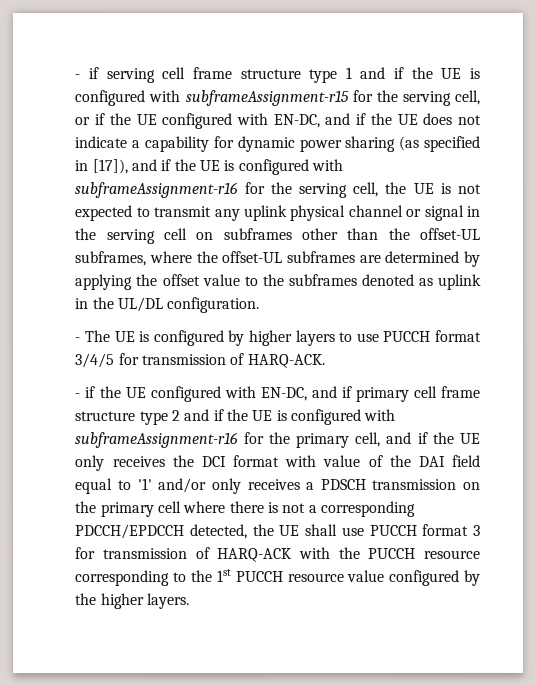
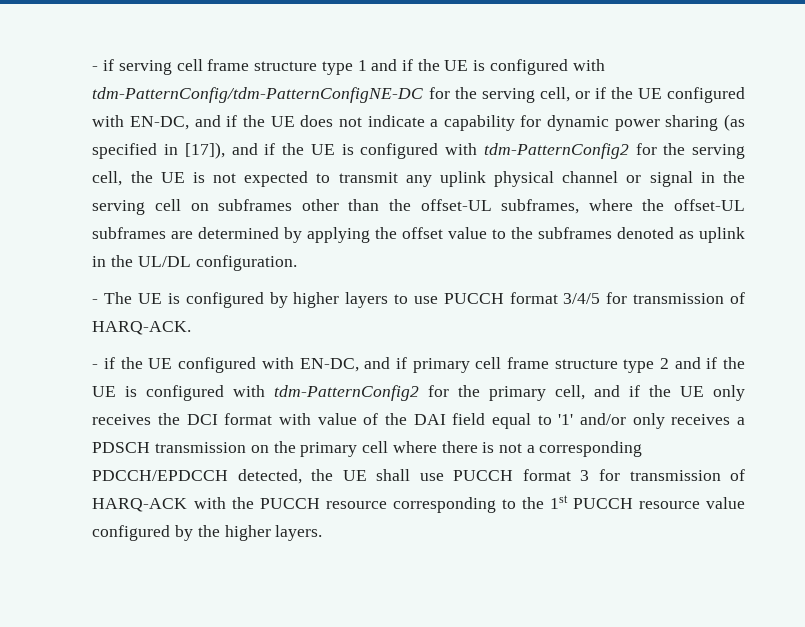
- - if serving cell frame structure type 1 and if the UE is configured with subframeAssignment-r15 for the serving cell, or if the UE configured with EN-DC, and if the UE does not indicate a capability for dynamic power sharing (as specified in [17]), and if the UE is configured with subframeAssignment-r16 for the serving cell, the UE is not expected to transmit any uplink physical channel or signal in the serving cell on subframes other than the offset-UL subframes, where the offset-UL subframes are determined by applying the offset value to the subframes denoted as uplink in the UL/DL configuration.
+ - if serving cell frame structure type 1 and if the UE is configured with tdm-PatternConfig/tdm-PatternConfigNE-DC for the serving cell, or if the UE configured with EN-DC, and if the UE does not indicate a capability for dynamic power sharing (as specified in [17]), and if the UE is configured with tdm-PatternConfig2 for the serving cell, the UE is not expected to transmit any uplink physical channel or signal in the serving cell on subframes other than the offset-UL subframes, where the offset-UL subframes are determined by applying the offset value to the subframes denoted as uplink in the UL/DL configuration.
- - if the UE configured with EN-DC, and if primary cell frame structure type 2 and if the UE is configured with subframeAssignment-r16 for the primary cell, and if the UE only receives the DCI format with value of the DAI field equal to '1' and/or only receives a PDSCH transmission on the primary cell where there is not a corresponding PDCCH/EPDCCH detected, the UE shall use PUCCH format 3 for transmission of HARQ-ACK with the PUCCH resource corresponding to the 1st PUCCH resource value configured by the higher layers.
+ - if the UE configured with EN-DC, and if primary cell frame structure type 2 and if the UE is configured with tdm-PatternConfig2 for the primary cell, and if the UE only receives the DCI format with value of the DAI field equal to '1' and/or only receives a PDSCH transmission on the primary cell where there is not a corresponding PDCCH/EPDCCH detected, the UE shall use PUCCH format 3 for transmission of HARQ-ACK with the PUCCH resource corresponding to the 1st PUCCH resource value configured by the higher layers.

